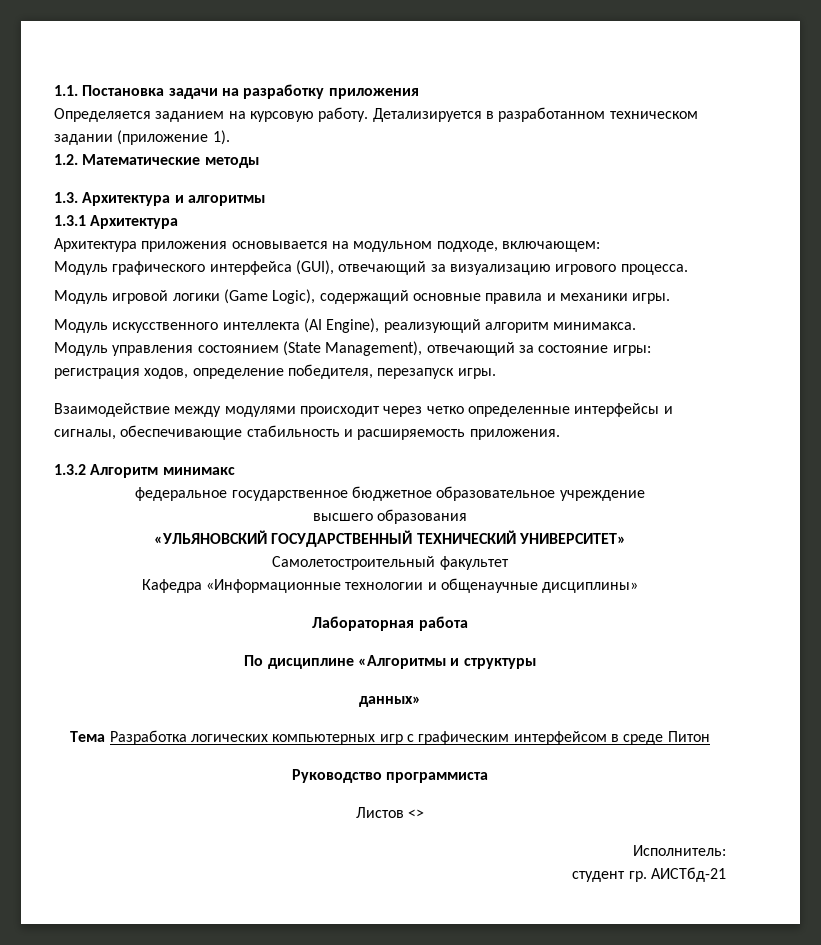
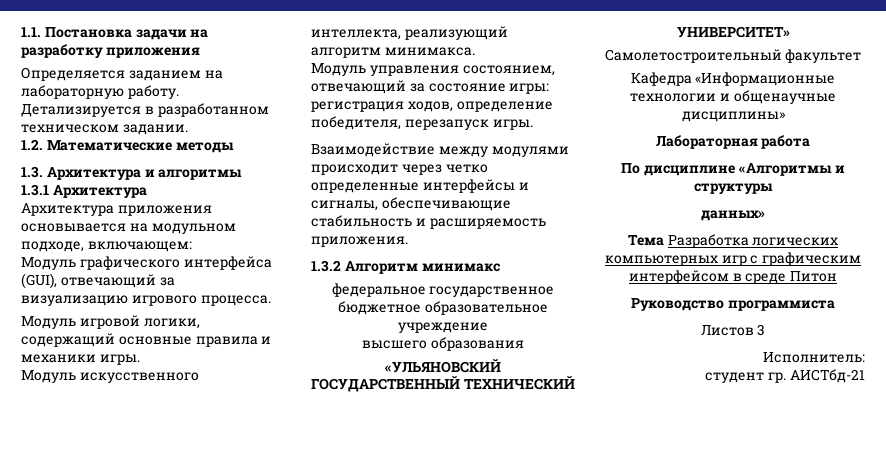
- Определяется заданием на курсовую работу.
+ Определяется заданием на лабораторную работу.
- Детализируется в разработанном техническом задании (приложение 1).
+ Детализируется в разработанном техническом задании.
- Модуль игровой логики (Game Logic), содержащий основные правила и механики игры.
+ Модуль игровой логики, содержащий основные правила и механики игры.
- Модуль искусственного интеллекта (AI Engine), реализующий алгоритм минимакса.
+ Модуль искусственного интеллекта, реализующий алгоритм минимакса.
- Модуль управления состоянием (State Management), отвечающий за состояние игры: регистрация ходов, определение победителя, перезапуск игры.
+ Модуль управления состоянием, отвечающий за состояние игры: регистрация ходов, определение победителя, перезапуск игры.
- Листов <>
+ Листов 3

